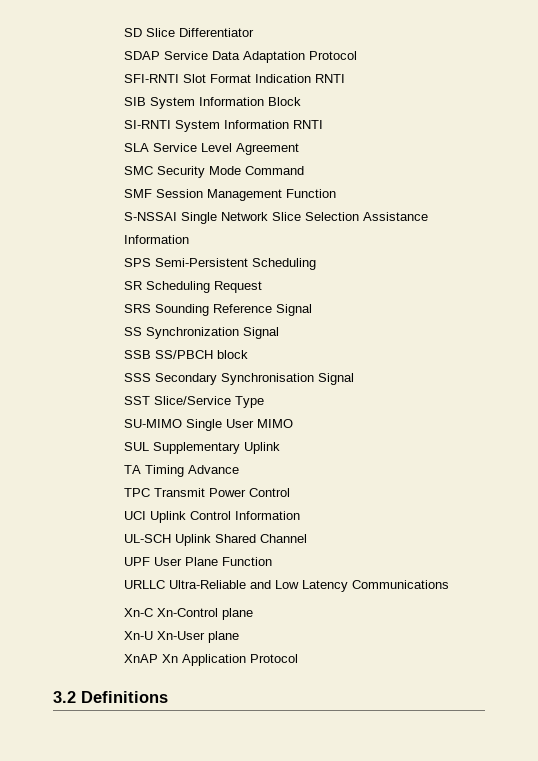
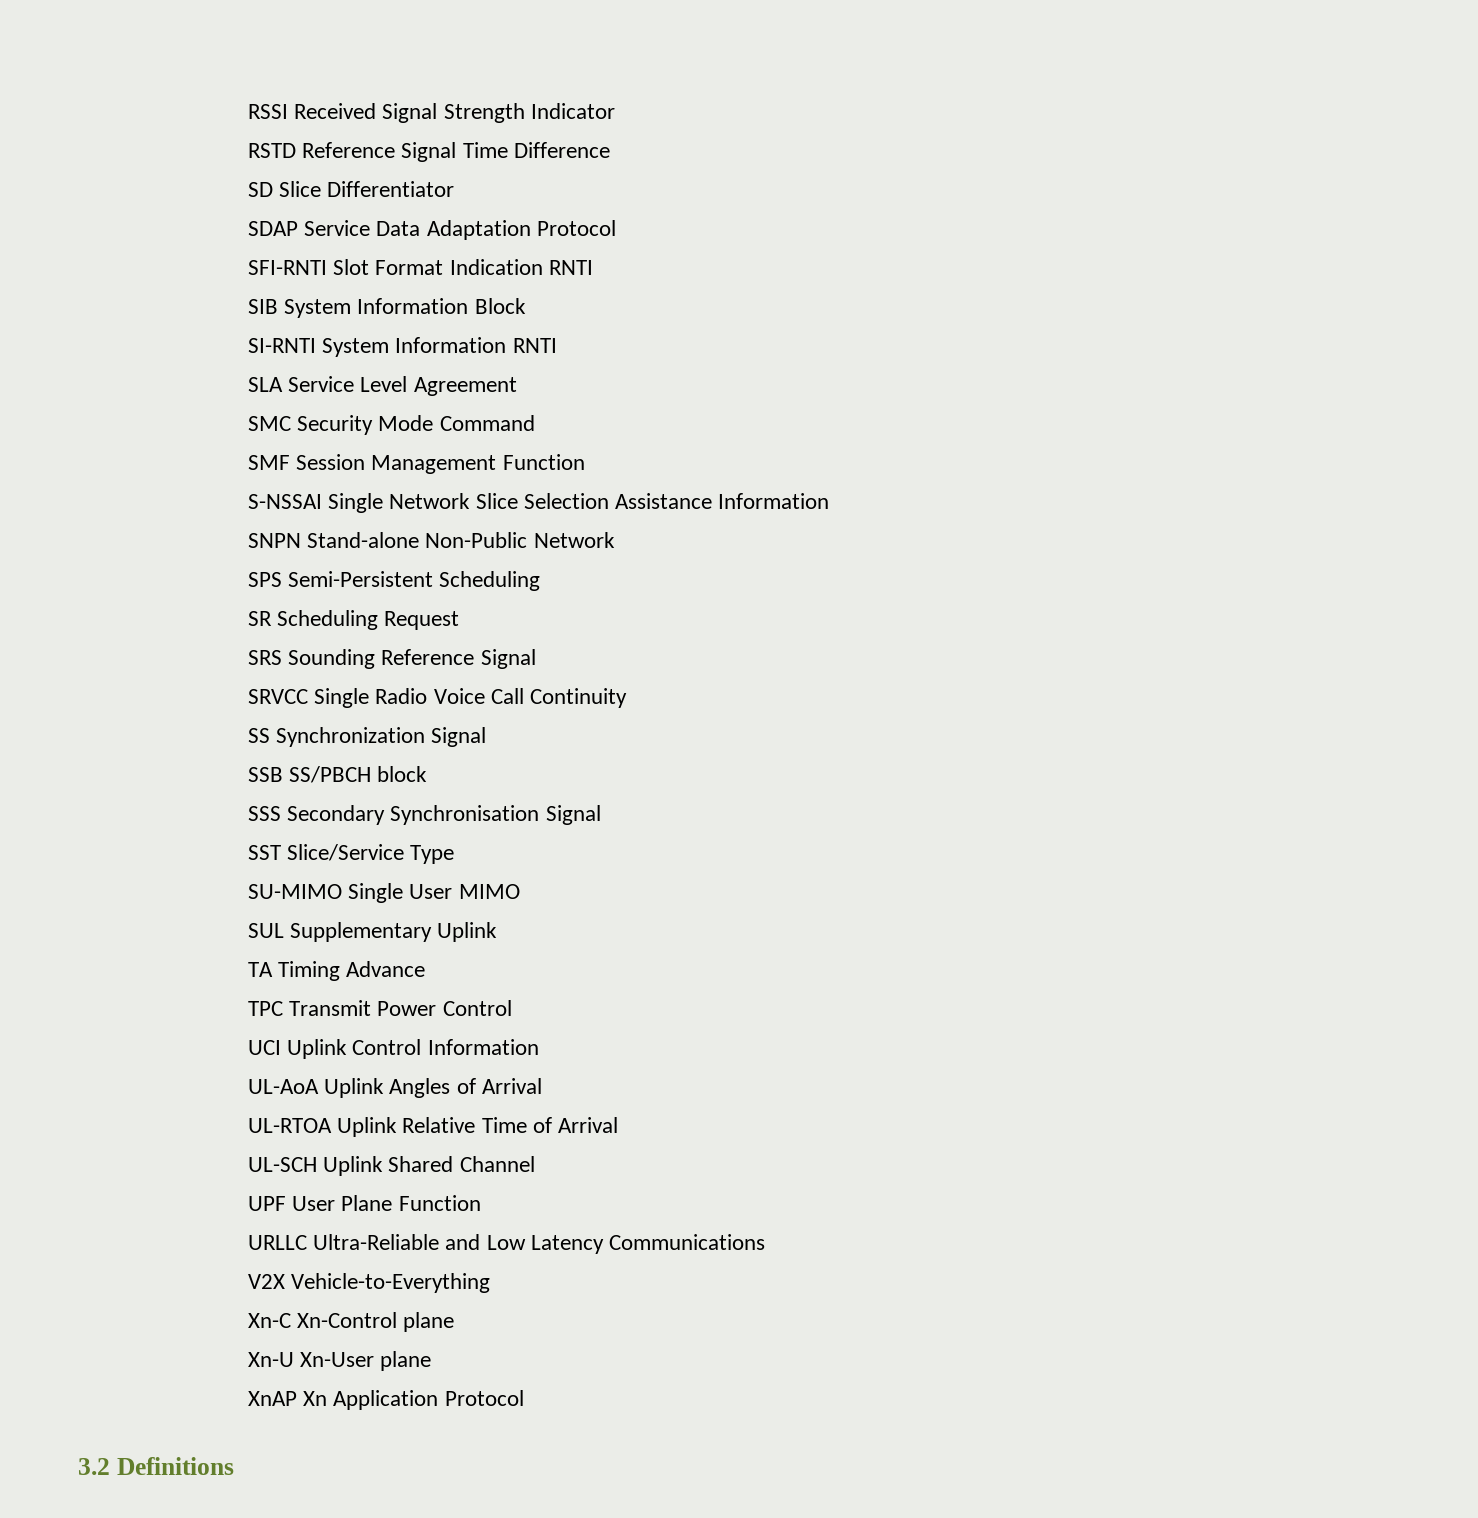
+ RSSI Received Signal Strength Indicator
+ RSTD Reference Signal Time Difference
+ SNPN Stand-alone Non-Public Network
+ SRVCC Single Radio Voice Call Continuity
+ UL-AoA Uplink Angles of Arrival
+ UL-RTOA Uplink Relative Time of Arrival
+ V2X Vehicle-to-Everything

